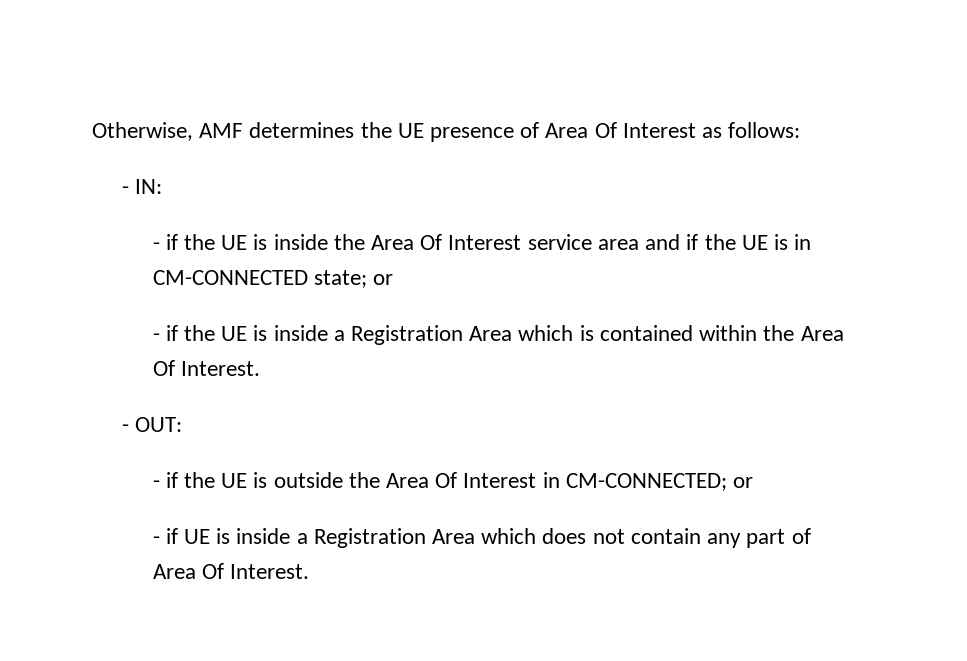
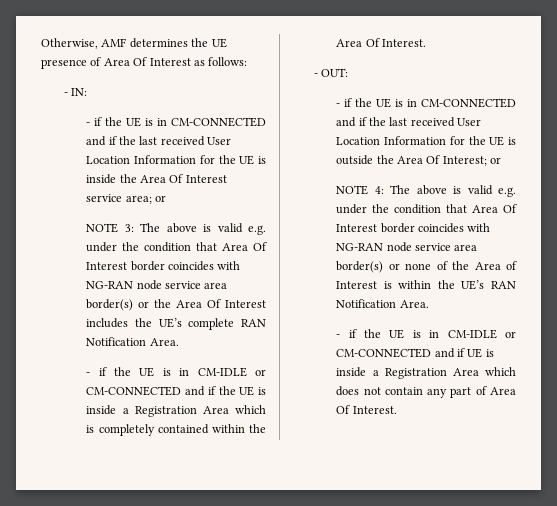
- - if the UE is inside the Area Of Interest service area and if the UE is in CM-CONNECTED state; or
- - if the UE is inside a Registration Area which is contained within the Area Of Interest.
+ - if the UE is in CM-CONNECTED and if the last received User Location Information for the UE is inside the Area Of Interest service area; or
+ NOTE 3: The above is valid e.g. under the condition that Area Of Interest border coincides with NG-RAN node service area border(s) or the Area Of Interest includes the UE’s complete RAN Notification Area.
+ - if the UE is in CM-IDLE or CM-CONNECTED and if the UE is inside a Registration Area which is completely contained within the Area Of Interest.
- - if the UE is outside the Area Of Interest in CM-CONNECTED; or
- - if UE is inside a Registration Area which does not contain any part of Area Of Interest.
+ - if the UE is in CM-CONNECTED and if the last received User Location Information for the UE is outside the Area Of Interest; or
+ NOTE 4: The above is valid e.g. under the condition that Area Of Interest border coincides with NG-RAN node service area border(s) or none of the Area of Interest is within the UE’s RAN Notification Area.
+ - if the UE is in CM-IDLE or CM-CONNECTED and if UE is inside a Registration Area which does not contain any part of Area Of Interest.

